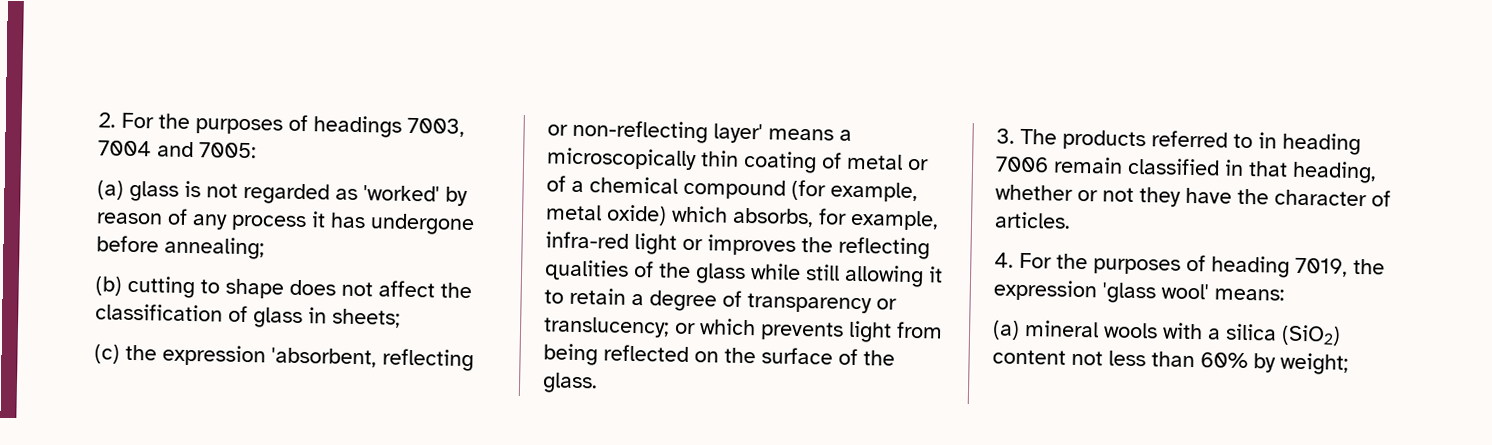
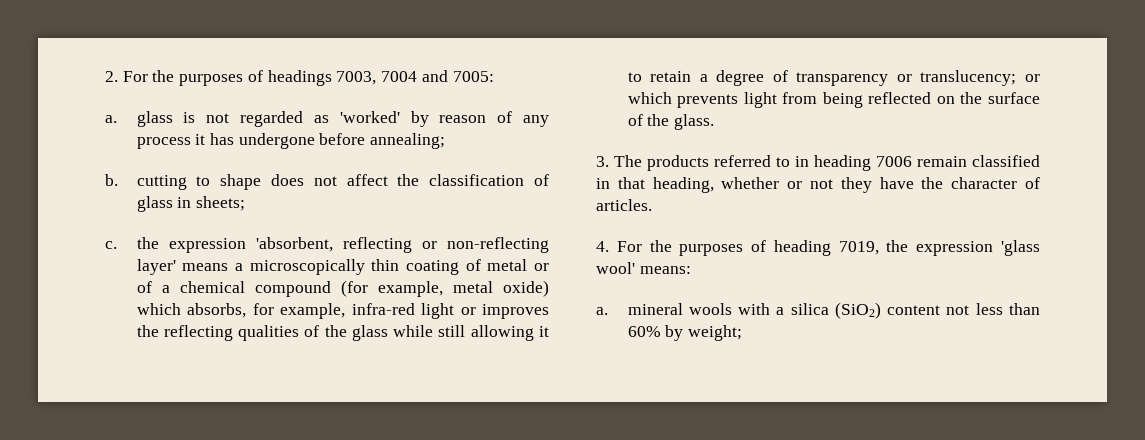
- (a) glass is not regarded as 'worked' by reason of any process it has undergone before annealing;
+ a. glass is not regarded as 'worked' by reason of any process it has undergone before annealing;
- (b) cutting to shape does not affect the classification of glass in sheets;
+ b. cutting to shape does not affect the classification of glass in sheets;
- (c) the expression 'absorbent, reflecting or non-reflecting layer' means a microscopically thin coating of metal or of a chemical compound (for example, metal oxide) which absorbs, for example, infra-red light or improves the reflecting qualities of the glass while still allowing it to retain a degree of transparency or translucency;
+ c. the expression 'absorbent, reflecting or non-reflecting layer' means a microscopically thin coating of metal or of a chemical compound (for example, metal oxide) which absorbs, for example, infra-red light or improves the reflecting qualities of the glass while still allowing it to retain a degree of transparency or translucency;
- (a) mineral wools with a silica (SiO2) content not less than 60% by weight;
+ a. mineral wools with a silica (SiO2) content not less than 60% by weight;

